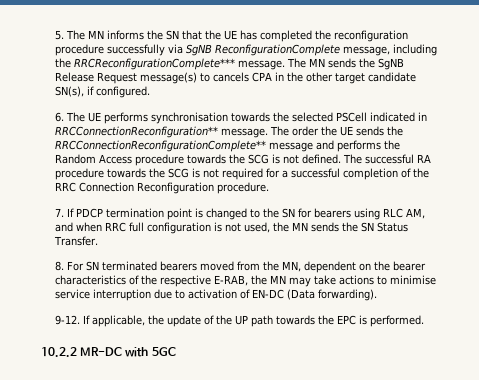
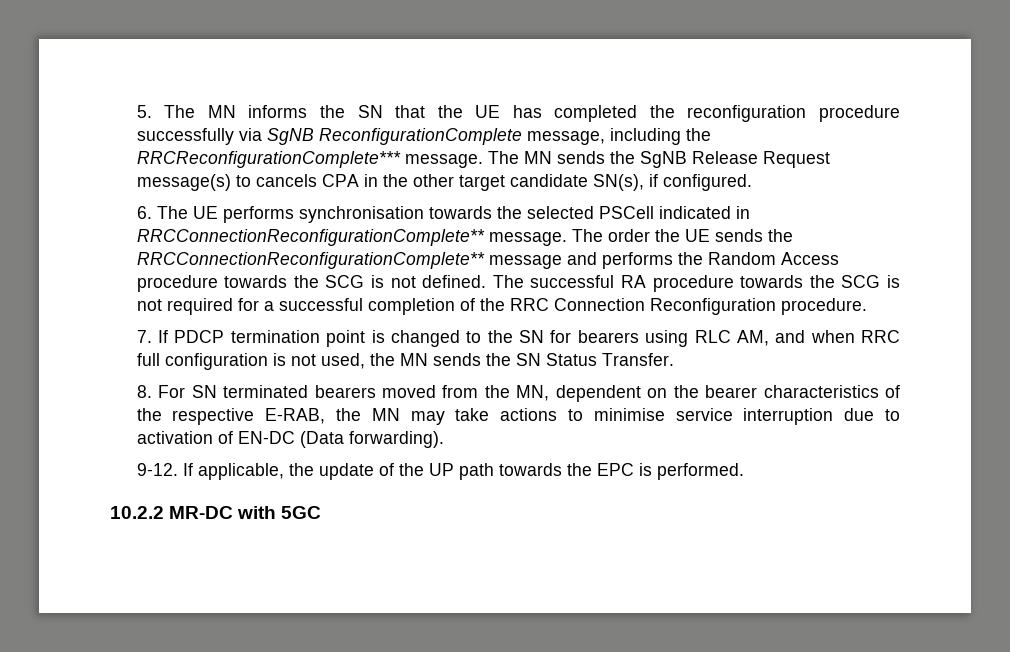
- 6. The UE performs synchronisation towards the selected PSCell indicated in RRCConnectionReconfiguration** message.
+ 6. The UE performs synchronisation towards the selected PSCell indicated in RRCConnectionReconfigurationComplete** message.

